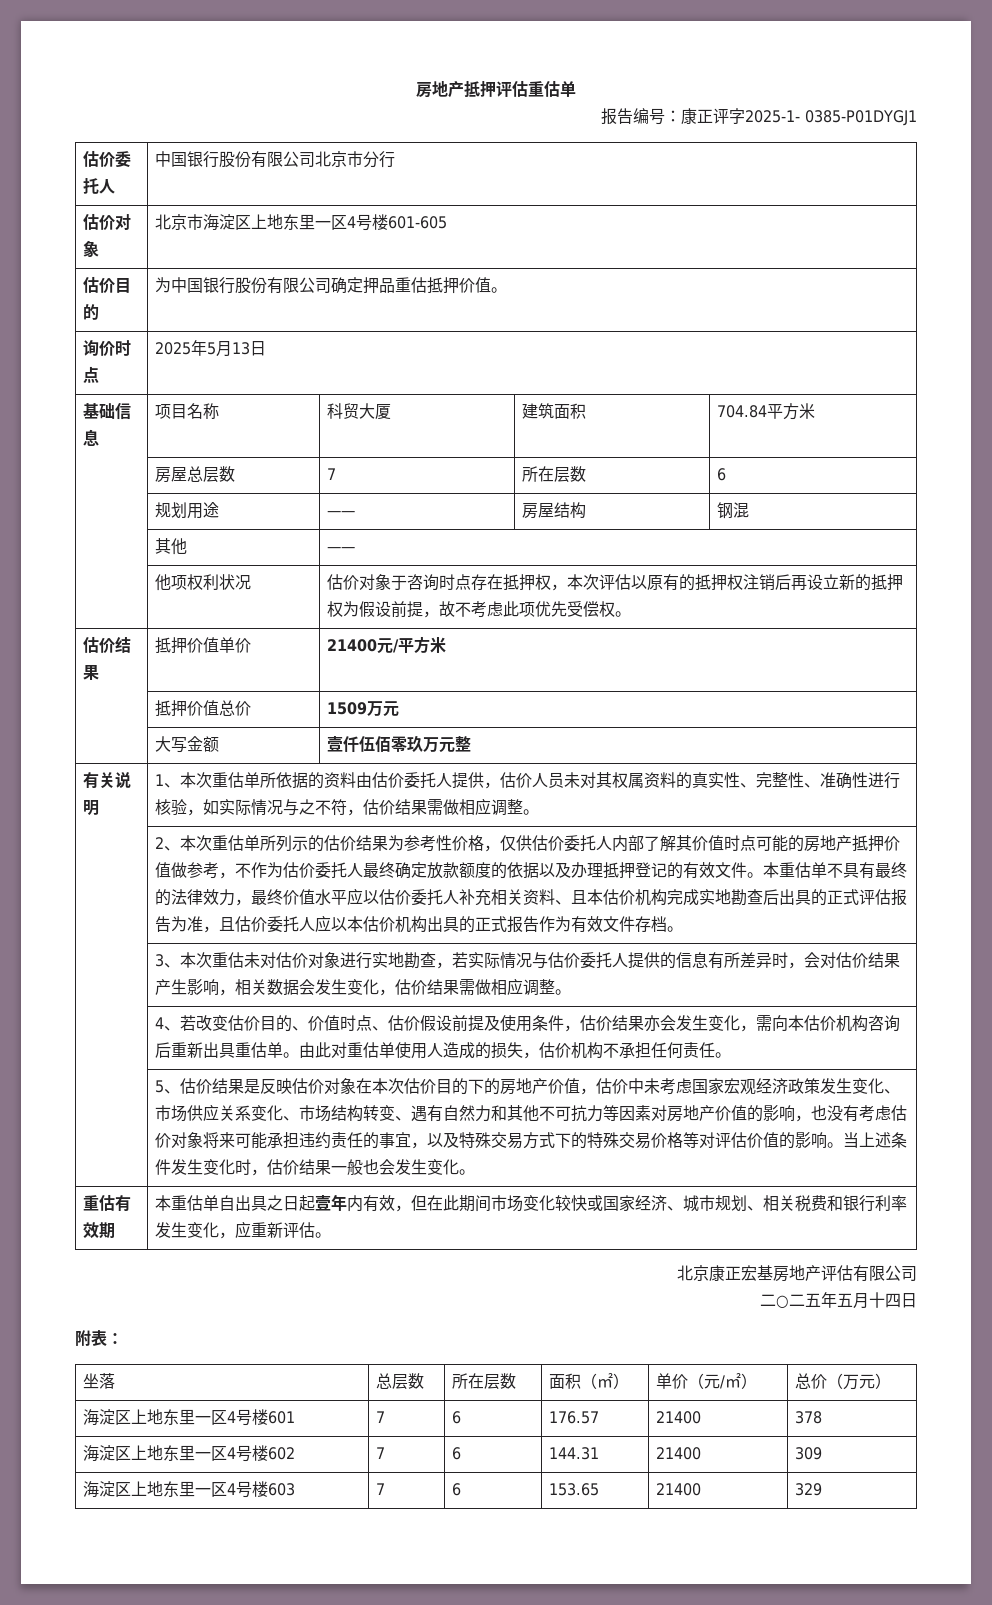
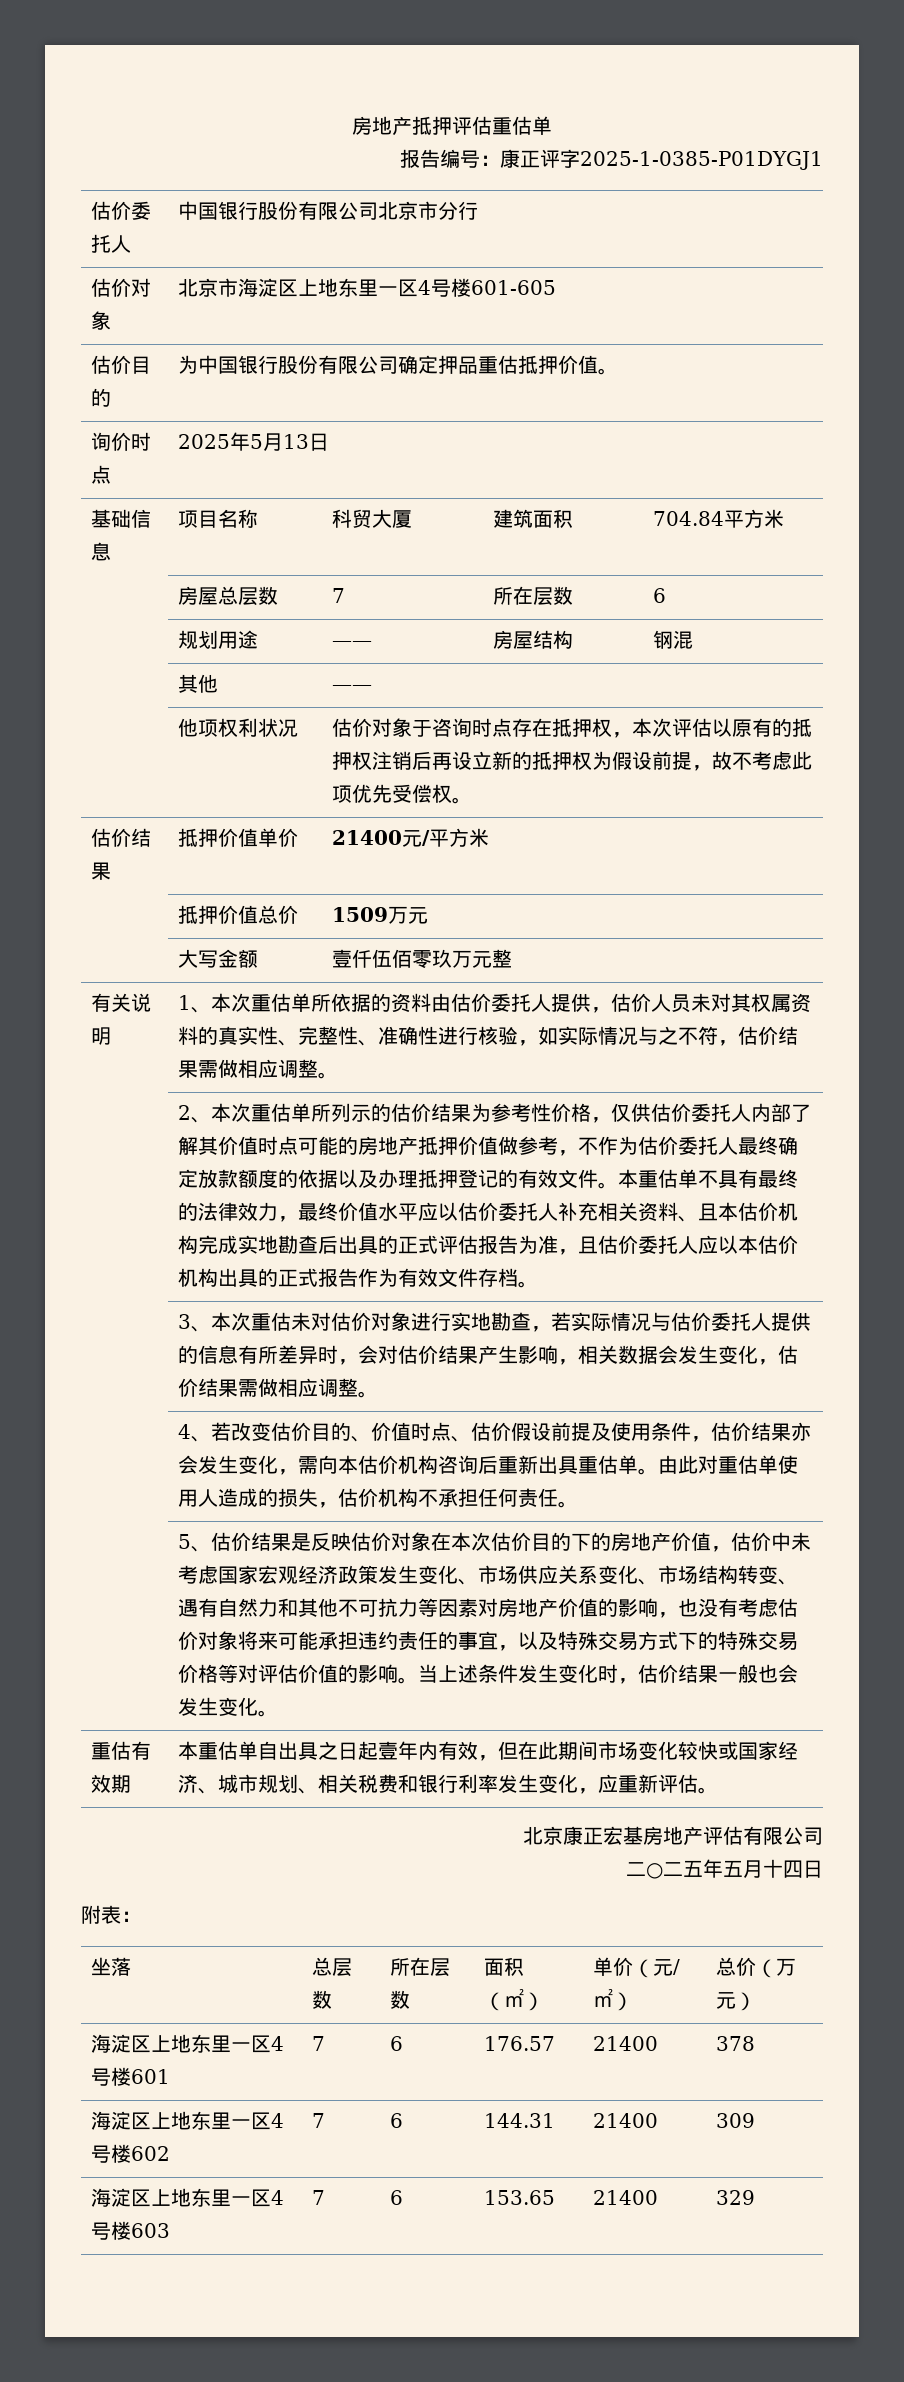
- 报告编号：康正评字2025-1- 0385-P01DYGJ1
+ 报告编号：康正评字2025-1-0385-P01DYGJ1

